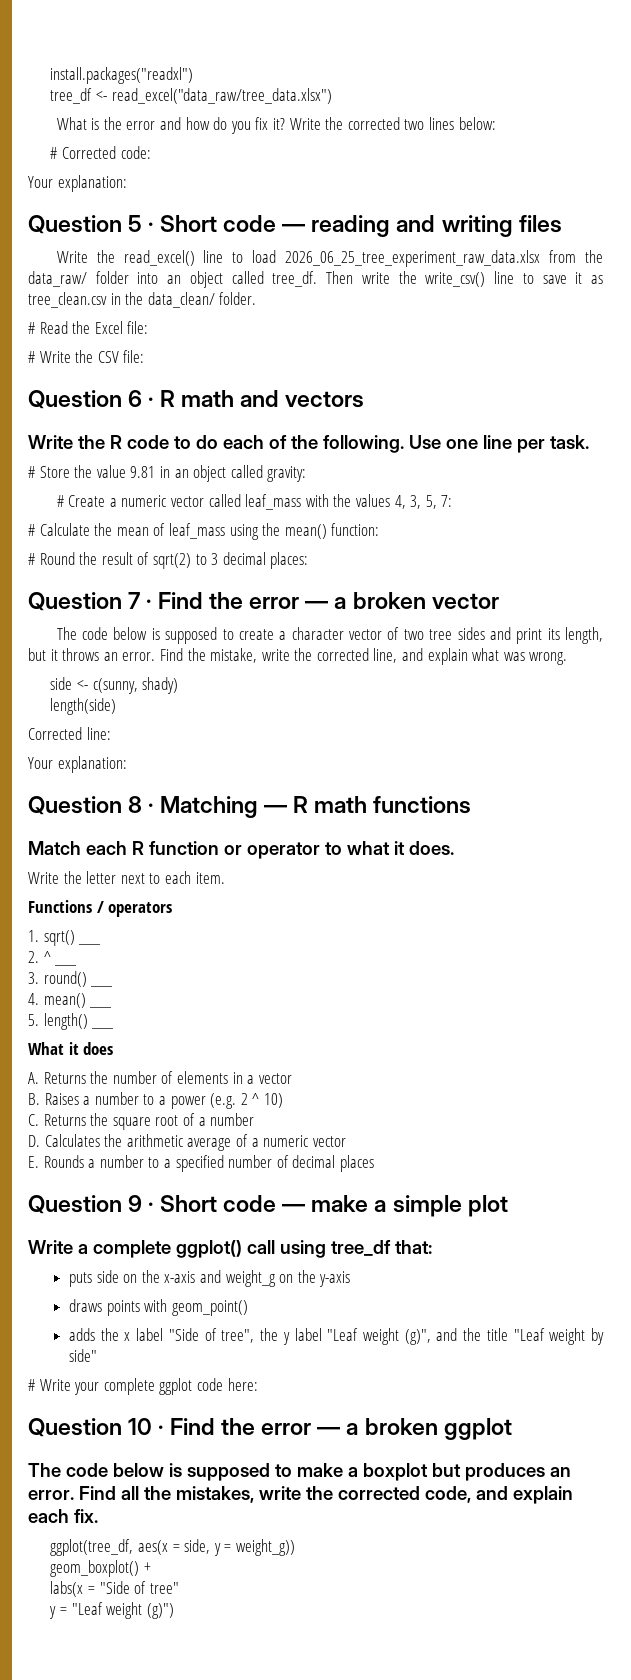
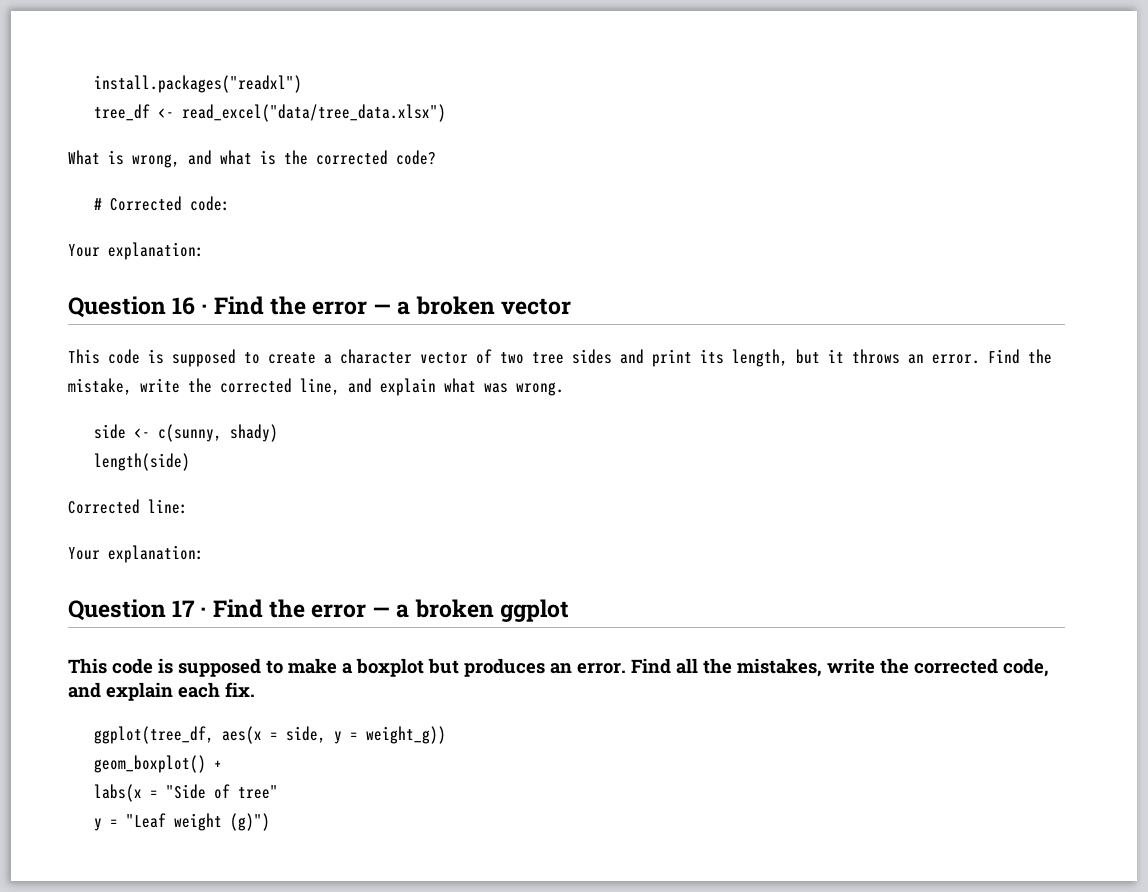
- tree_df <- read_excel("data_raw/tree_data.xlsx")
+ tree_df <- read_excel("data/tree_data.xlsx")
- What is the error and how do you fix it? Write the corrected two lines below:
+ What is wrong, and what is the corrected code?
- Question 5 · Short code — reading and writing files
- Write the read_excel() line to load 2026_06_25_tree_experiment_raw_data.xlsx from the data_raw/ folder into an object called tree_df. Then write the write_csv() line to save it as tree_clean.csv in the data_clean/ folder.
- # Read the Excel file:
- # Write the CSV file:
- Question 6 · R math and vectors
- Write the R code to do each of the following. Use one line per task.
- # Store the value 9.81 in an object called gravity:
- # Create a numeric vector called leaf_mass with the values 4, 3, 5, 7:
- # Calculate the mean of leaf_mass using the mean() function:
- # Round the result of sqrt(2) to 3 decimal places:
- Question 7 · Find the error — a broken vector
+ Question 16 · Find the error — a broken vector
- The code below is supposed to create a character vector of two tree sides and print its length, but it throws an error.
+ This code is supposed to create a character vector of two tree sides and print its length, but it throws an error.
- Question 8 · Matching — R math functions
- Match each R function or operator to what it does.
- Write the letter next to each item.
- Functions / operators
- 1. sqrt() ___
- 2. ^ ___
- 3. round() ___
- 4. mean() ___
- 5. length() ___
- What it does
- A. Returns the number of elements in a vector
- B. Raises a number to a power (e.g. 2 ^ 10)
- C. Returns the square root of a number
- D. Calculates the arithmetic average of a numeric vector
- E. Rounds a number to a specified number of decimal places
- Question 9 · Short code — make a simple plot
- Write a complete ggplot() call using tree_df that:
- puts side on the x-axis and weight_g on the y-axis
- draws points with geom_point()
- adds the x label "Side of tree", the y label "Leaf weight (g)", and the title "Leaf weight by side"
- # Write your complete ggplot code here:
- Question 10 · Find the error — a broken ggplot
+ Question 17 · Find the error — a broken ggplot
- The code below is supposed to make a boxplot but produces an error.
+ This code is supposed to make a boxplot but produces an error.

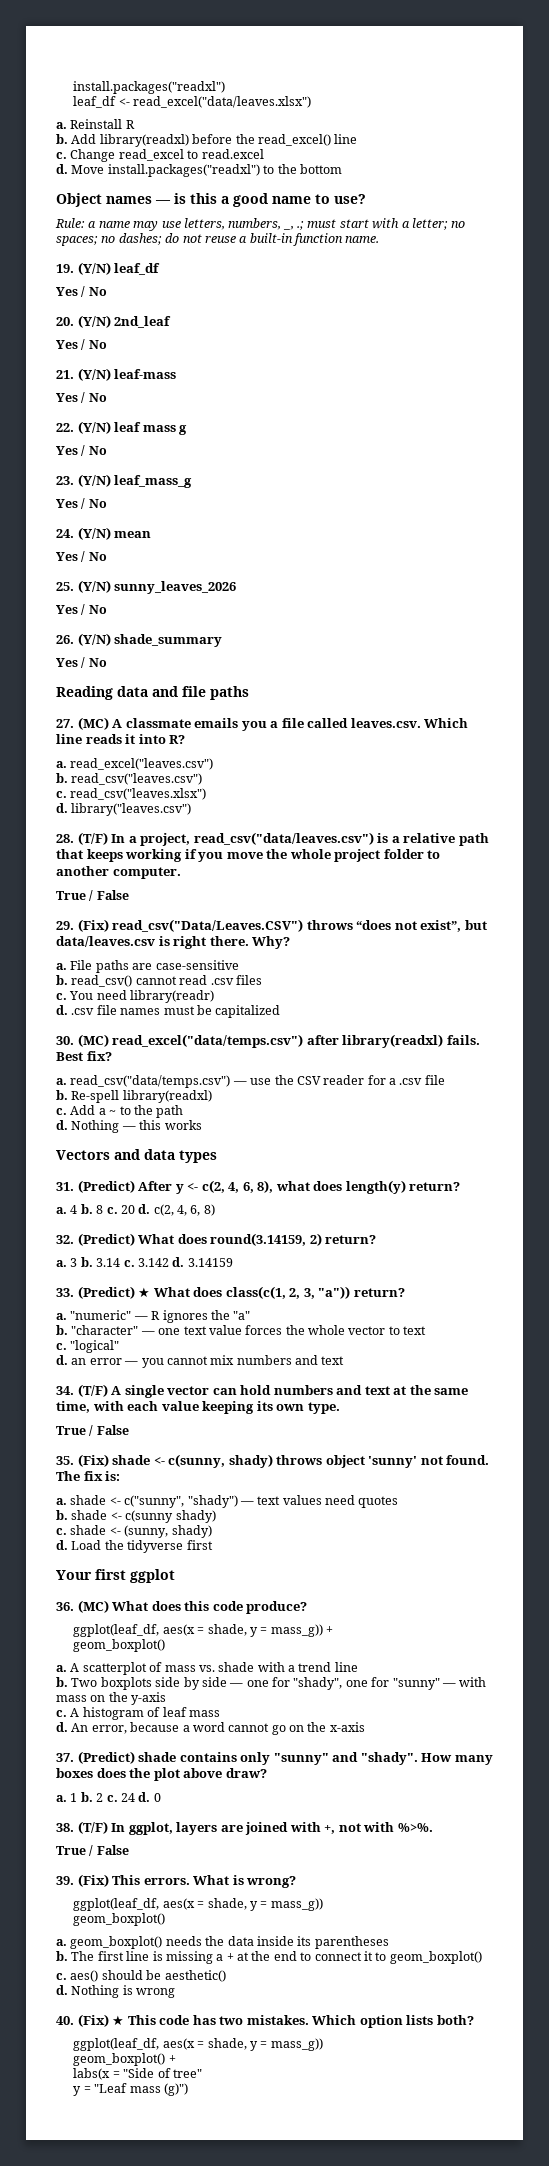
- tree_df <- read_excel("data/tree_data.xlsx")
- What is wrong, and what is the corrected code?
- # Corrected code:
- Your explanation:
- Question 16 · Find the error — a broken vector
- This code is supposed to create a character vector of two tree sides and print its length, but it throws an error. Find the mistake, write the corrected line, and explain what was wrong.
- side <- c(sunny, shady)
- length(side)
- Corrected line:
- Your explanation:
- Question 17 · Find the error — a broken ggplot
- This code is supposed to make a boxplot but produces an error. Find all the mistakes, write the corrected code, and explain each fix.
- ggplot(tree_df, aes(x = side, y = weight_g))
+ leaf_df <- read_excel("data/leaves.xlsx")
+ a. Reinstall R
+ b. Add library(readxl) before the read_excel() line
+ c. Change read_excel to read.excel
+ d. Move install.packages("readxl") to the bottom
+ Object names — is this a good name to use?
+ Rule: a name may use letters, numbers, _, .; must start with a letter; no spaces; no dashes; do not reuse a built-in function name.
+ 19. (Y/N) leaf_df
+ Yes / No
+ 20. (Y/N) 2nd_leaf
+ Yes / No
+ 21. (Y/N) leaf-mass
+ Yes / No
+ 22. (Y/N) leaf mass g
+ Yes / No
+ 23. (Y/N) leaf_mass_g
+ Yes / No
+ 24. (Y/N) mean
+ Yes / No
+ 25. (Y/N) sunny_leaves_2026
+ Yes / No
+ 26. (Y/N) shade_summary
+ Yes / No
+ Reading data and file paths
+ 27. (MC) A classmate emails you a file called leaves.csv. Which line reads it into R?
+ a. read_excel("leaves.csv")
+ b. read_csv("leaves.csv")
+ c. read_csv("leaves.xlsx")
+ d. library("leaves.csv")
+ 28. (T/F) In a project, read_csv("data/leaves.csv") is a relative path that keeps working if you move the whole project folder to another computer.
+ True / False
+ 29. (Fix) read_csv("Data/Leaves.CSV") throws “does not exist”, but data/leaves.csv is right there. Why?
+ a. File paths are case-sensitive
+ b. read_csv() cannot read .csv files
+ c. You need library(readr)
+ d. .csv file names must be capitalized
+ 30. (MC) read_excel("data/temps.csv") after library(readxl) fails. Best fix?
+ a. read_csv("data/temps.csv") — use the CSV reader for a .csv file
+ b. Re-spell library(readxl)
+ c. Add a ~ to the path
+ d. Nothing — this works
+ Vectors and data types
+ 31. (Predict) After y <- c(2, 4, 6, 8), what does length(y) return?
+ a. 4 b. 8 c. 20 d. c(2, 4, 6, 8)
+ 32. (Predict) What does round(3.14159, 2) return?
+ a. 3 b. 3.14 c. 3.142 d. 3.14159
+ 33. (Predict) ★ What does class(c(1, 2, 3, "a")) return?
+ a. "numeric" — R ignores the "a"
+ b. "character" — one text value forces the whole vector to text
+ c. "logical"
+ d. an error — you cannot mix numbers and text
+ 34. (T/F) A single vector can hold numbers and text at the same time, with each value keeping its own type.
+ True / False
+ 35. (Fix) shade <- c(sunny, shady) throws object 'sunny' not found. The fix is:
+ a. shade <- c("sunny", "shady") — text values need quotes
+ b. shade <- c(sunny shady)
+ c. shade <- (sunny, shady)
+ d. Load the tidyverse first
+ Your first ggplot
+ 36. (MC) What does this code produce?
+ ggplot(leaf_df, aes(x = shade, y = mass_g)) +
+ geom_boxplot()
+ a. A scatterplot of mass vs. shade with a trend line
+ b. Two boxplots side by side — one for "shady", one for "sunny" — with mass on the y-axis
+ c. A histogram of leaf mass
+ d. An error, because a word cannot go on the x-axis
+ 37. (Predict) shade contains only "sunny" and "shady". How many boxes does the plot above draw?
+ a. 1 b. 2 c. 24 d. 0
+ 38. (T/F) In ggplot, layers are joined with +, not with %>%.
+ True / False
+ 39. (Fix) This errors. What is wrong?
+ ggplot(leaf_df, aes(x = shade, y = mass_g))
+ geom_boxplot()
+ a. geom_boxplot() needs the data inside its parentheses
+ b. The first line is missing a + at the end to connect it to geom_boxplot()
+ c. aes() should be aesthetic()
+ d. Nothing is wrong
+ 40. (Fix) ★ This code has two mistakes. Which option lists both?
+ ggplot(leaf_df, aes(x = shade, y = mass_g))
- y = "Leaf weight (g)")
+ y = "Leaf mass (g)")

